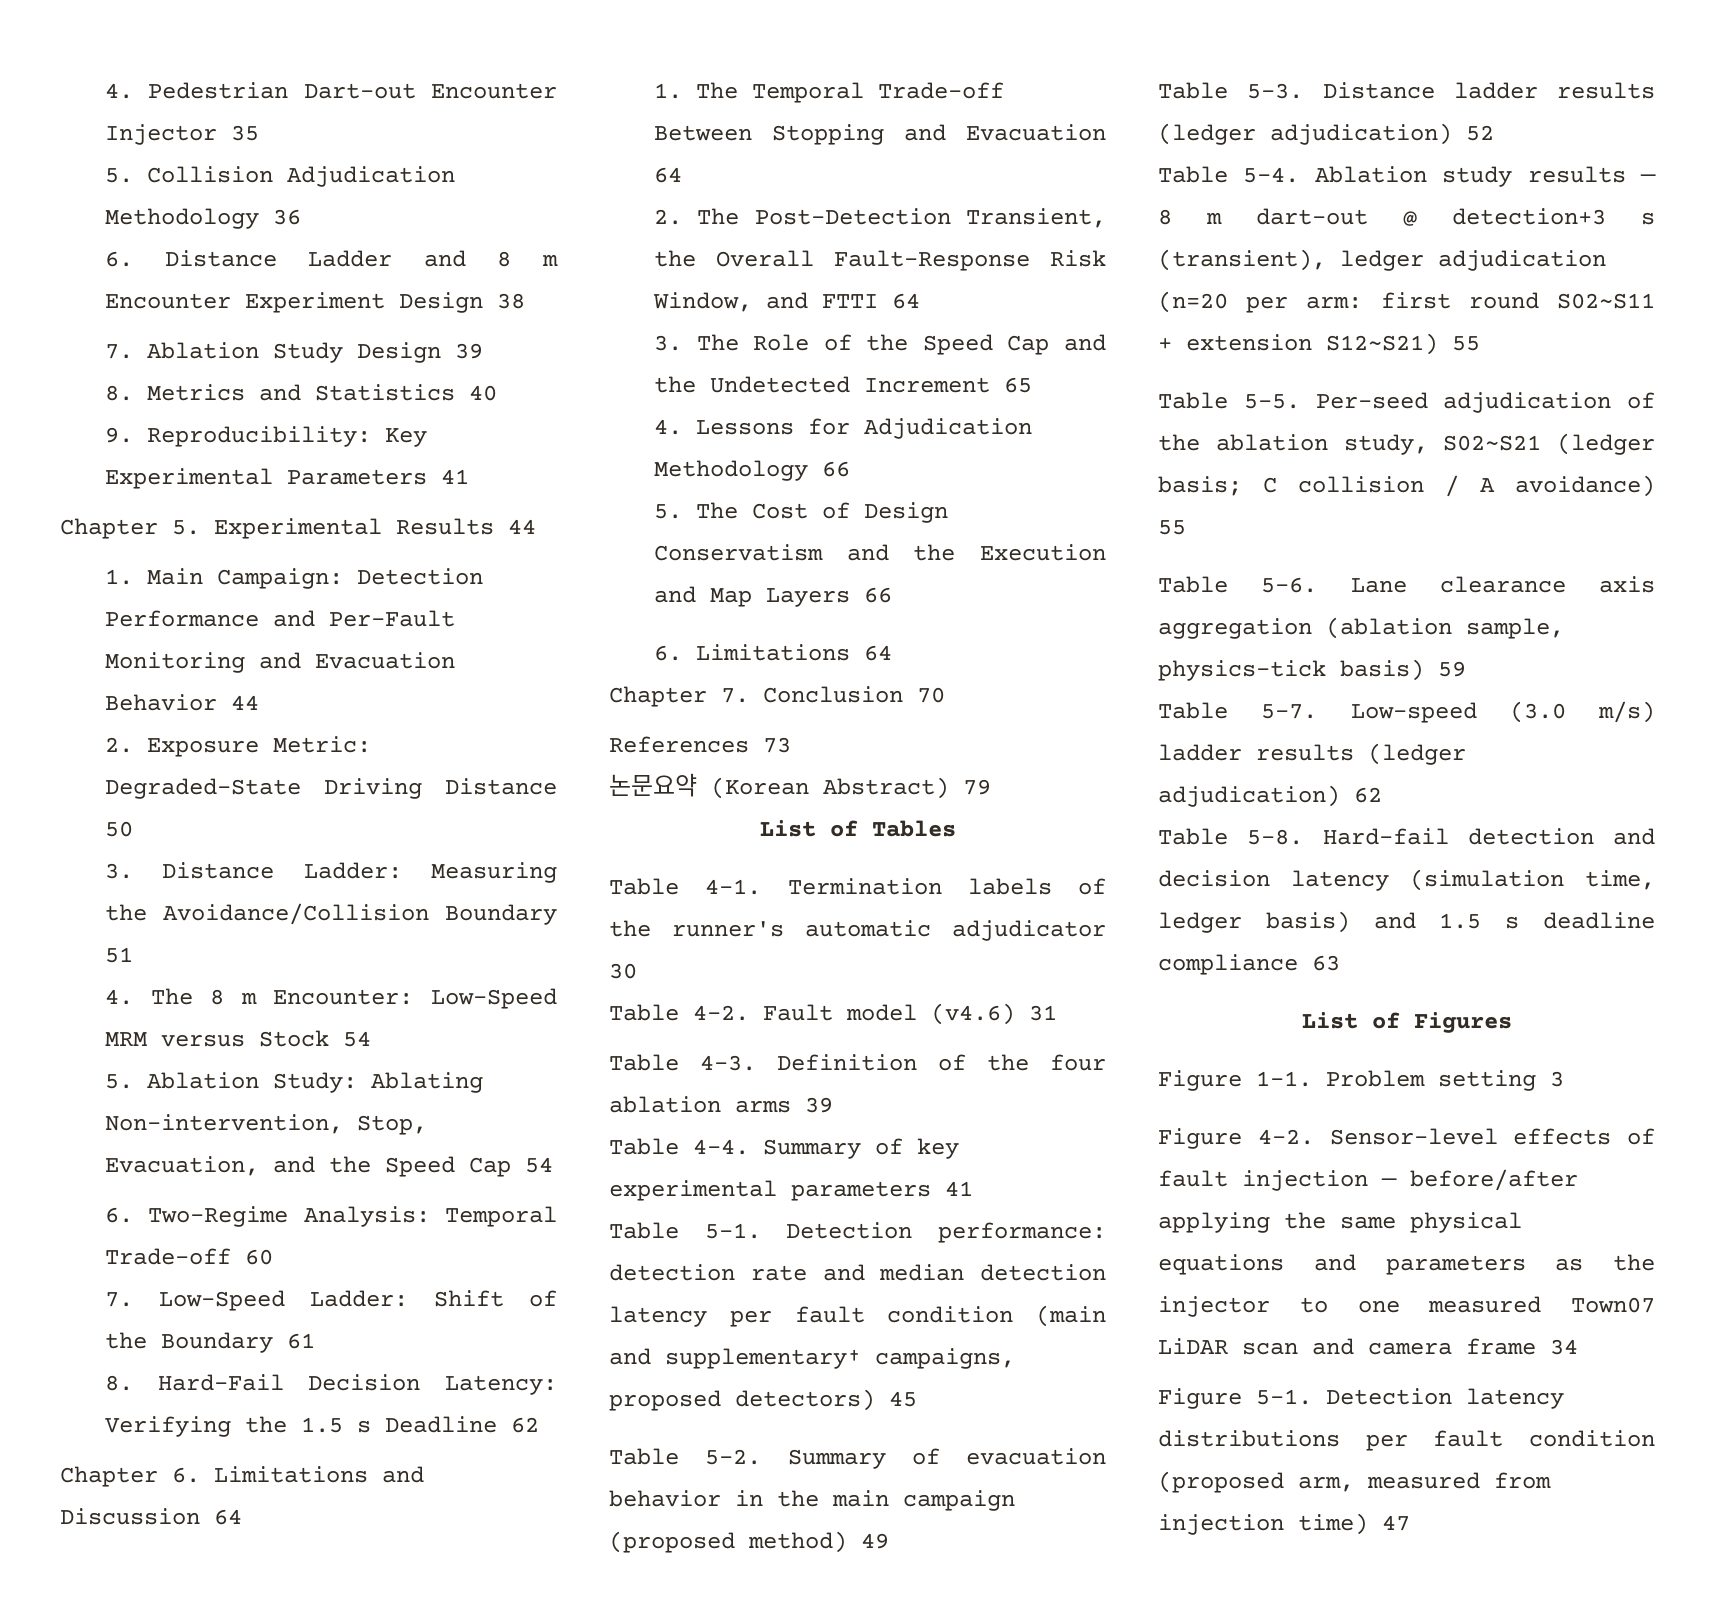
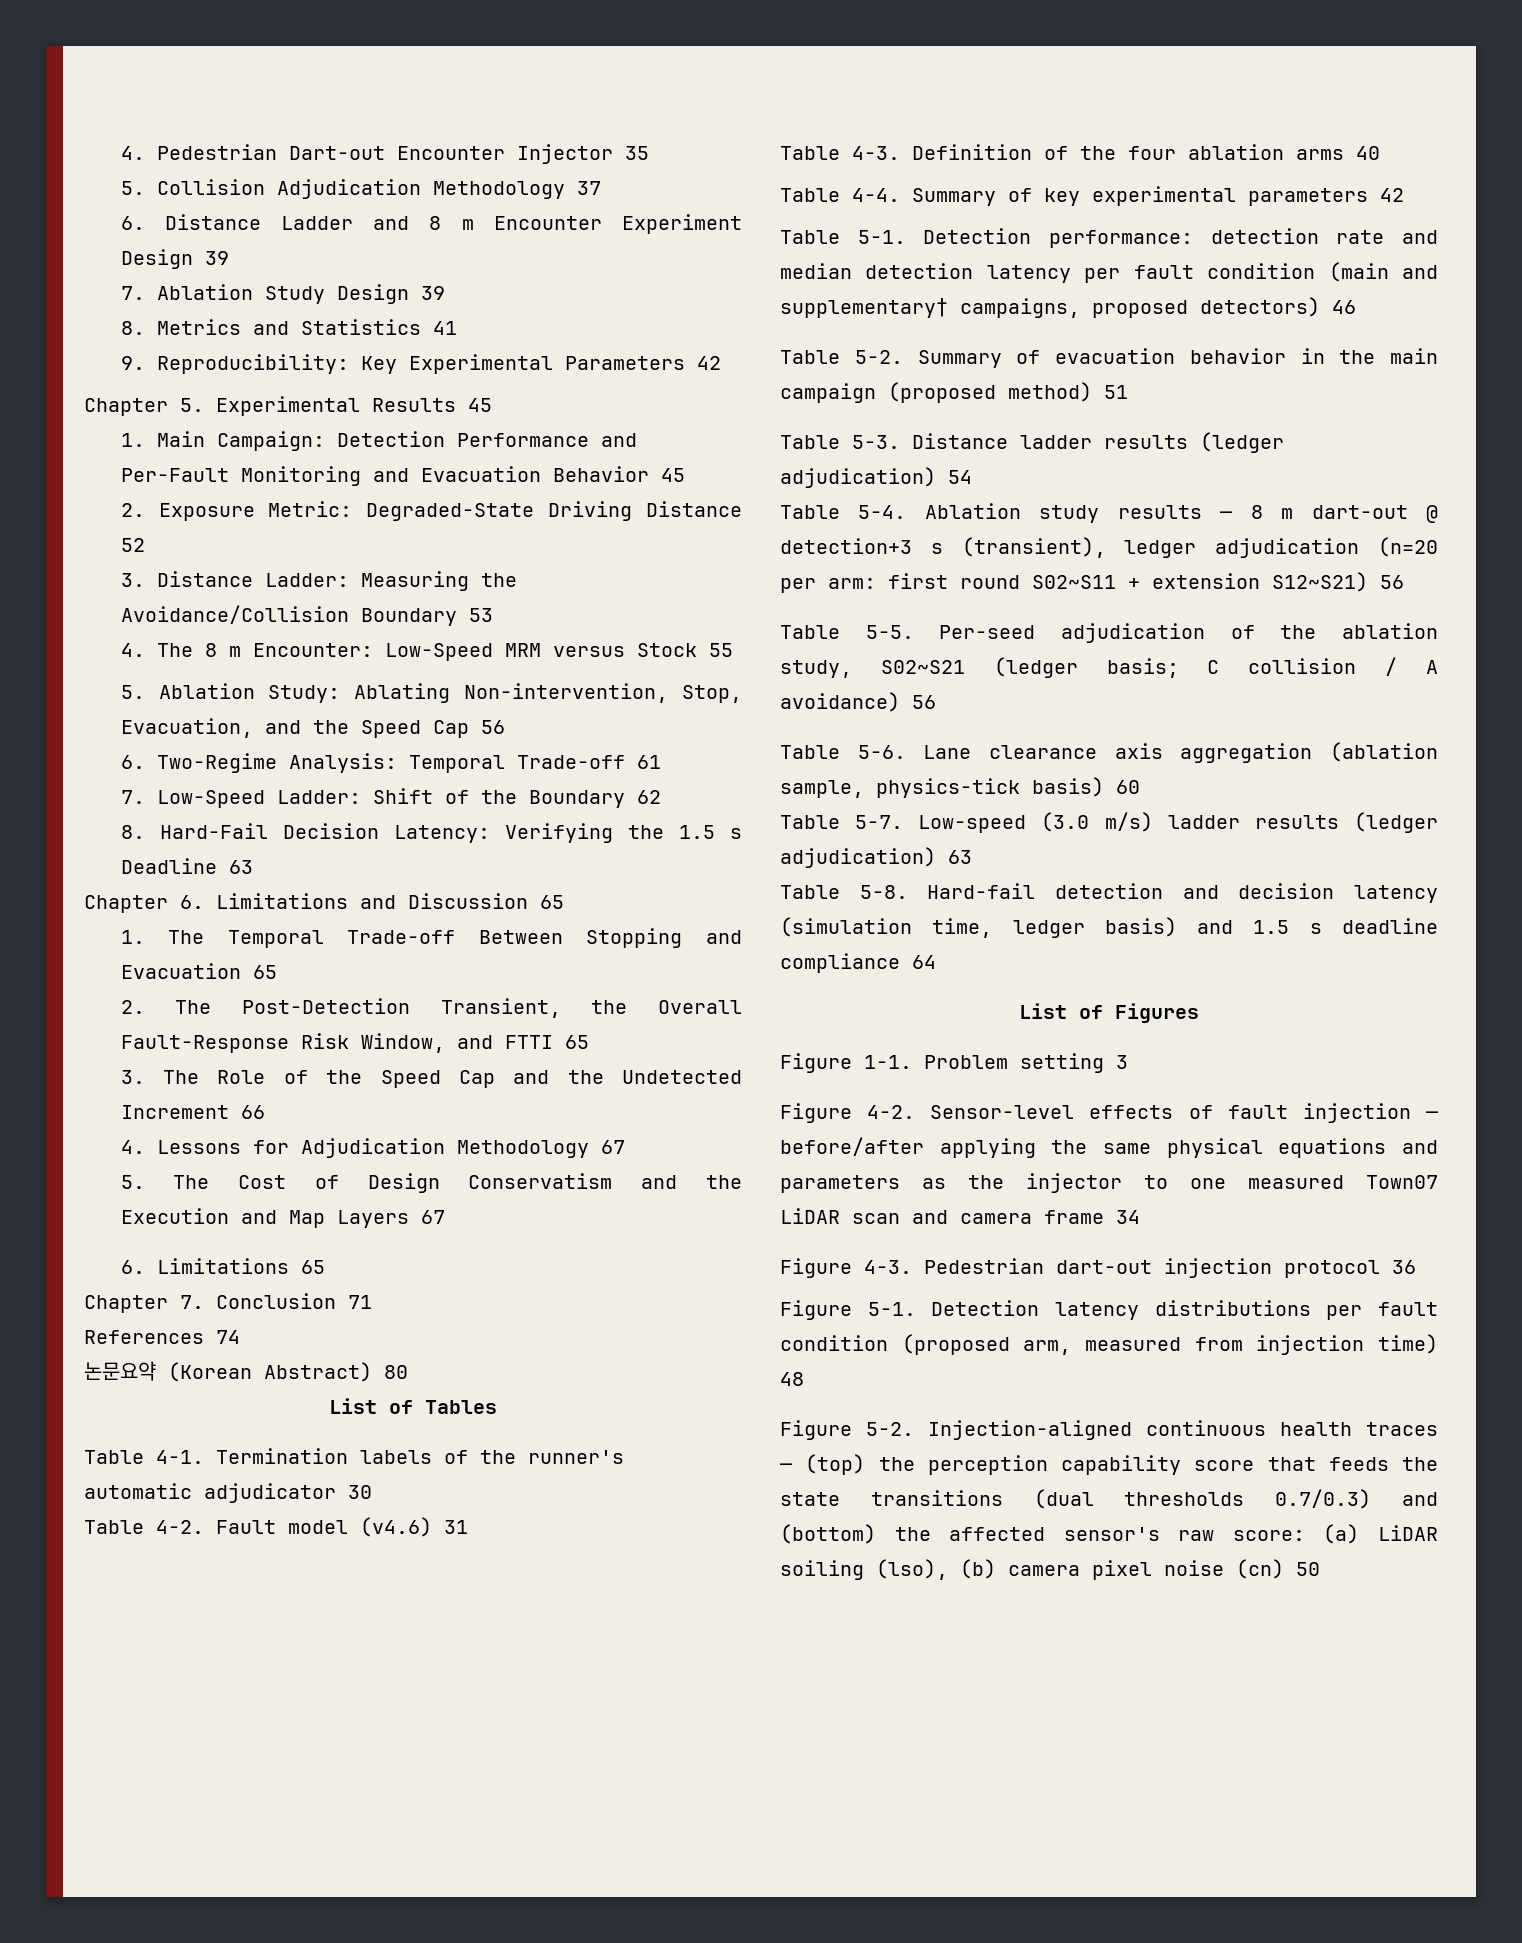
- 5. Collision Adjudication Methodology 36
+ 5. Collision Adjudication Methodology 37
- 6. Distance Ladder and 8 m Encounter Experiment Design 38
+ 6. Distance Ladder and 8 m Encounter Experiment Design 39
- 8. Metrics and Statistics 40
+ 8. Metrics and Statistics 41
- 9. Reproducibility: Key Experimental Parameters 41
+ 9. Reproducibility: Key Experimental Parameters 42
- Chapter 5. Experimental Results 44
+ Chapter 5. Experimental Results 45
- 1. Main Campaign: Detection Performance and Per-Fault Monitoring and Evacuation Behavior 44
+ 1. Main Campaign: Detection Performance and Per-Fault Monitoring and Evacuation Behavior 45
- 2. Exposure Metric: Degraded-State Driving Distance 50
+ 2. Exposure Metric: Degraded-State Driving Distance 52
- 3. Distance Ladder: Measuring the Avoidance/Collision Boundary 51
+ 3. Distance Ladder: Measuring the Avoidance/Collision Boundary 53
- 4. The 8 m Encounter: Low-Speed MRM versus Stock 54
+ 4. The 8 m Encounter: Low-Speed MRM versus Stock 55
- 5. Ablation Study: Ablating Non-intervention, Stop, Evacuation, and the Speed Cap 54
+ 5. Ablation Study: Ablating Non-intervention, Stop, Evacuation, and the Speed Cap 56
- 6. Two-Regime Analysis: Temporal Trade-off 60
+ 6. Two-Regime Analysis: Temporal Trade-off 61
- 7. Low-Speed Ladder: Shift of the Boundary 61
+ 7. Low-Speed Ladder: Shift of the Boundary 62
- 8. Hard-Fail Decision Latency: Verifying the 1.5 s Deadline 62
+ 8. Hard-Fail Decision Latency: Verifying the 1.5 s Deadline 63
- Chapter 6. Limitations and Discussion 64
+ Chapter 6. Limitations and Discussion 65
- 1. The Temporal Trade-off Between Stopping and Evacuation 64
+ 1. The Temporal Trade-off Between Stopping and Evacuation 65
- 2. The Post-Detection Transient, the Overall Fault-Response Risk Window, and FTTI 64
+ 2. The Post-Detection Transient, the Overall Fault-Response Risk Window, and FTTI 65
- 3. The Role of the Speed Cap and the Undetected Increment 65
+ 3. The Role of the Speed Cap and the Undetected Increment 66
- 4. Lessons for Adjudication Methodology 66
+ 4. Lessons for Adjudication Methodology 67
- 5. The Cost of Design Conservatism and the Execution and Map Layers 66
- 6. Limitations 64
+ 5. The Cost of Design Conservatism and the Execution and Map Layers 67
+ 6. Limitations 65
- Chapter 7. Conclusion 70
+ Chapter 7. Conclusion 71
- References 73
+ References 74
- 논문요약 (Korean Abstract) 79
+ 논문요약 (Korean Abstract) 80
- Definition of the four ablation arms 39
+ Definition of the four ablation arms 40
- Summary of key experimental parameters 41
+ Summary of key experimental parameters 42
- Detection performance: detection rate and median detection latency per fault condition (main and supplementary† campaigns, proposed detectors) 45
+ Detection performance: detection rate and median detection latency per fault condition (main and supplementary† campaigns, proposed detectors) 46
- Summary of evacuation behavior in the main campaign (proposed method) 49
+ Summary of evacuation behavior in the main campaign (proposed method) 51
- Distance ladder results (ledger adjudication) 52
+ Distance ladder results (ledger adjudication) 54
- Ablation study results — 8 m dart-out @ detection+3 s (transient), ledger adjudication (n=20 per arm: first round S02~S11 + extension S12~S21) 55
+ Ablation study results — 8 m dart-out @ detection+3 s (transient), ledger adjudication (n=20 per arm: first round S02~S11 + extension S12~S21) 56
- Per-seed adjudication of the ablation study, S02~S21 (ledger basis; C collision / A avoidance) 55
+ Per-seed adjudication of the ablation study, S02~S21 (ledger basis; C collision / A avoidance) 56
- Lane clearance axis aggregation (ablation sample, physics-tick basis) 59
+ Lane clearance axis aggregation (ablation sample, physics-tick basis) 60
- Low-speed (3.0 m/s) ladder results (ledger adjudication) 62
+ Low-speed (3.0 m/s) ladder results (ledger adjudication) 63
- Hard-fail detection and decision latency (simulation time, ledger basis) and 1.5 s deadline compliance 63
+ Hard-fail detection and decision latency (simulation time, ledger basis) and 1.5 s deadline compliance 64
+ Figure 4-3. Pedestrian dart-out injection protocol 36
- Detection latency distributions per fault condition (proposed arm, measured from injection time) 47
+ Detection latency distributions per fault condition (proposed arm, measured from injection time) 48
+ Figure 5-2. Injection-aligned continuous health traces — (top) the perception capability score that feeds the state transitions (dual thresholds 0.7/0.3) and (bottom) the affected sensor's raw score: (a) LiDAR soiling (lso), (b) camera pixel noise (cn) 50

